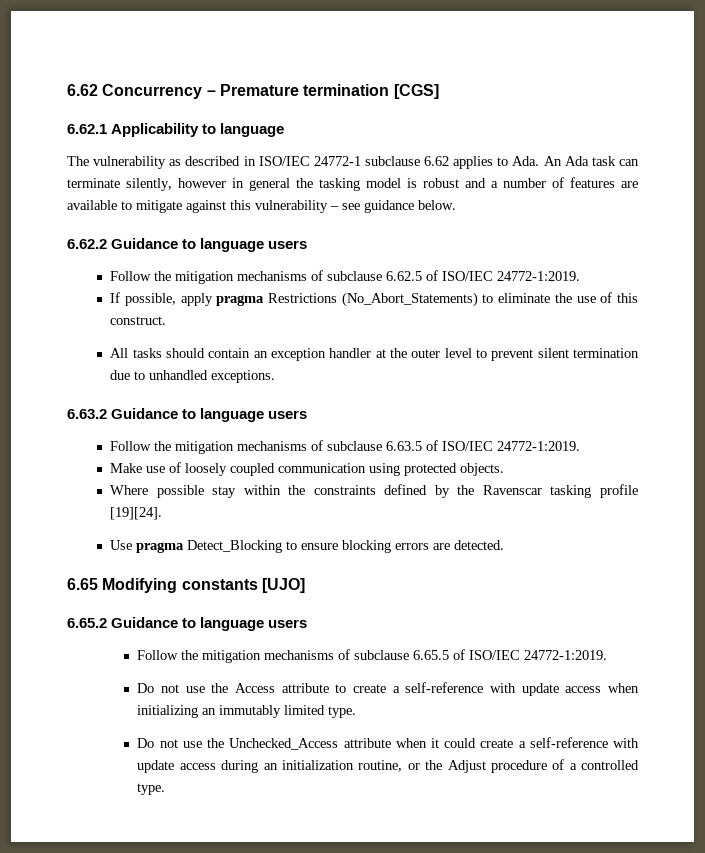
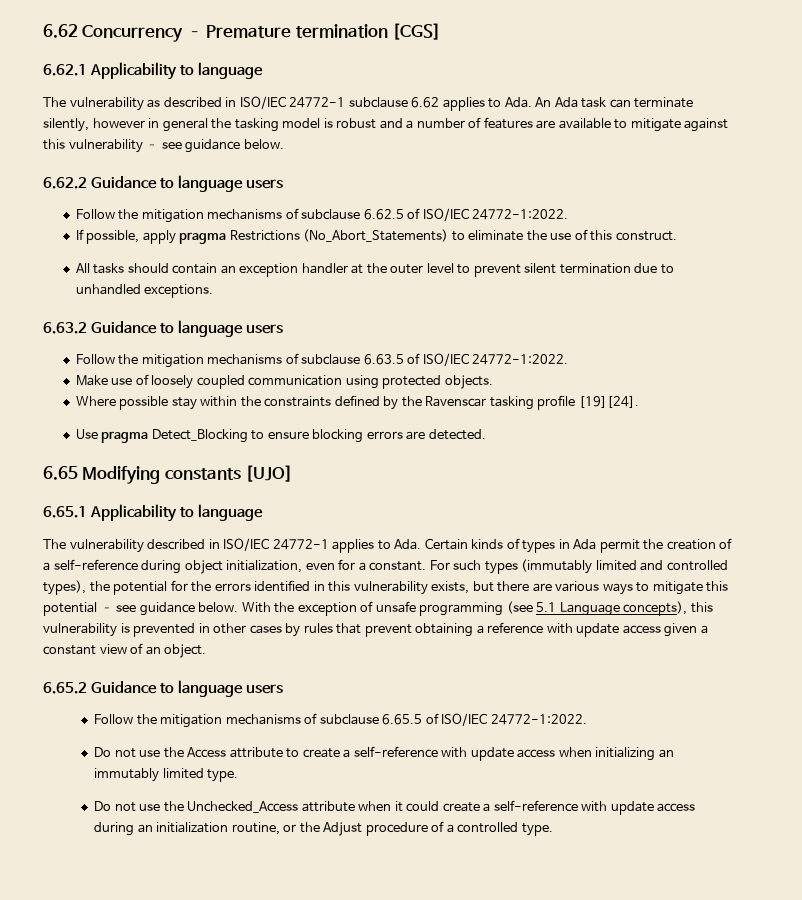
- Follow the mitigation mechanisms of subclause 6.62.5 of ISO/IEC 24772-1:2019.
+ Follow the mitigation mechanisms of subclause 6.62.5 of ISO/IEC 24772-1:2022.
- Follow the mitigation mechanisms of subclause 6.63.5 of ISO/IEC 24772-1:2019.
+ Follow the mitigation mechanisms of subclause 6.63.5 of ISO/IEC 24772-1:2022.
+ 6.65.1 Applicability to language
+ The vulnerability described in ISO/IEC 24772-1 applies to Ada. Certain kinds of types in Ada permit the creation of a self-reference during object initialization, even for a constant. For such types (immutably limited and controlled types), the potential for the errors identified in this vulnerability exists, but there are various ways to mitigate this potential – see guidance below. With the exception of unsafe programming (see 5.1 Language concepts), this vulnerability is prevented in other cases by rules that prevent obtaining a reference with update access given a constant view of an object.
- Follow the mitigation mechanisms of subclause 6.65.5 of ISO/IEC 24772-1:2019.
+ Follow the mitigation mechanisms of subclause 6.65.5 of ISO/IEC 24772-1:2022.

